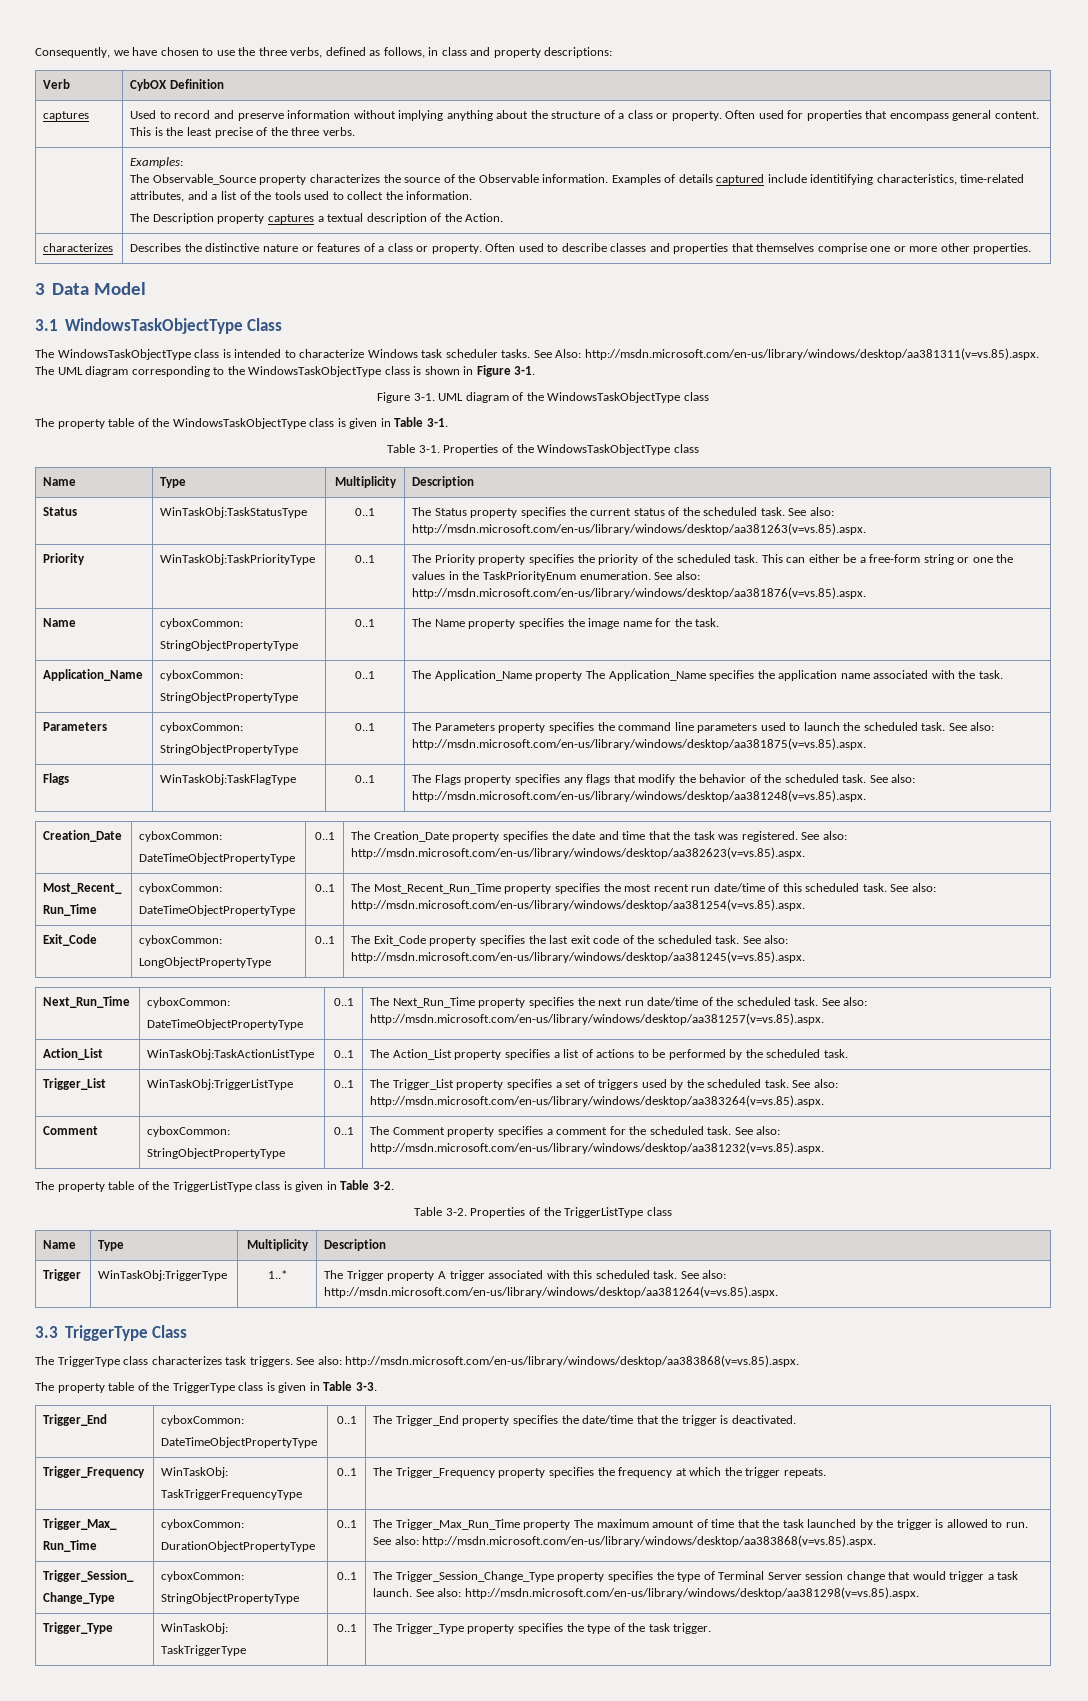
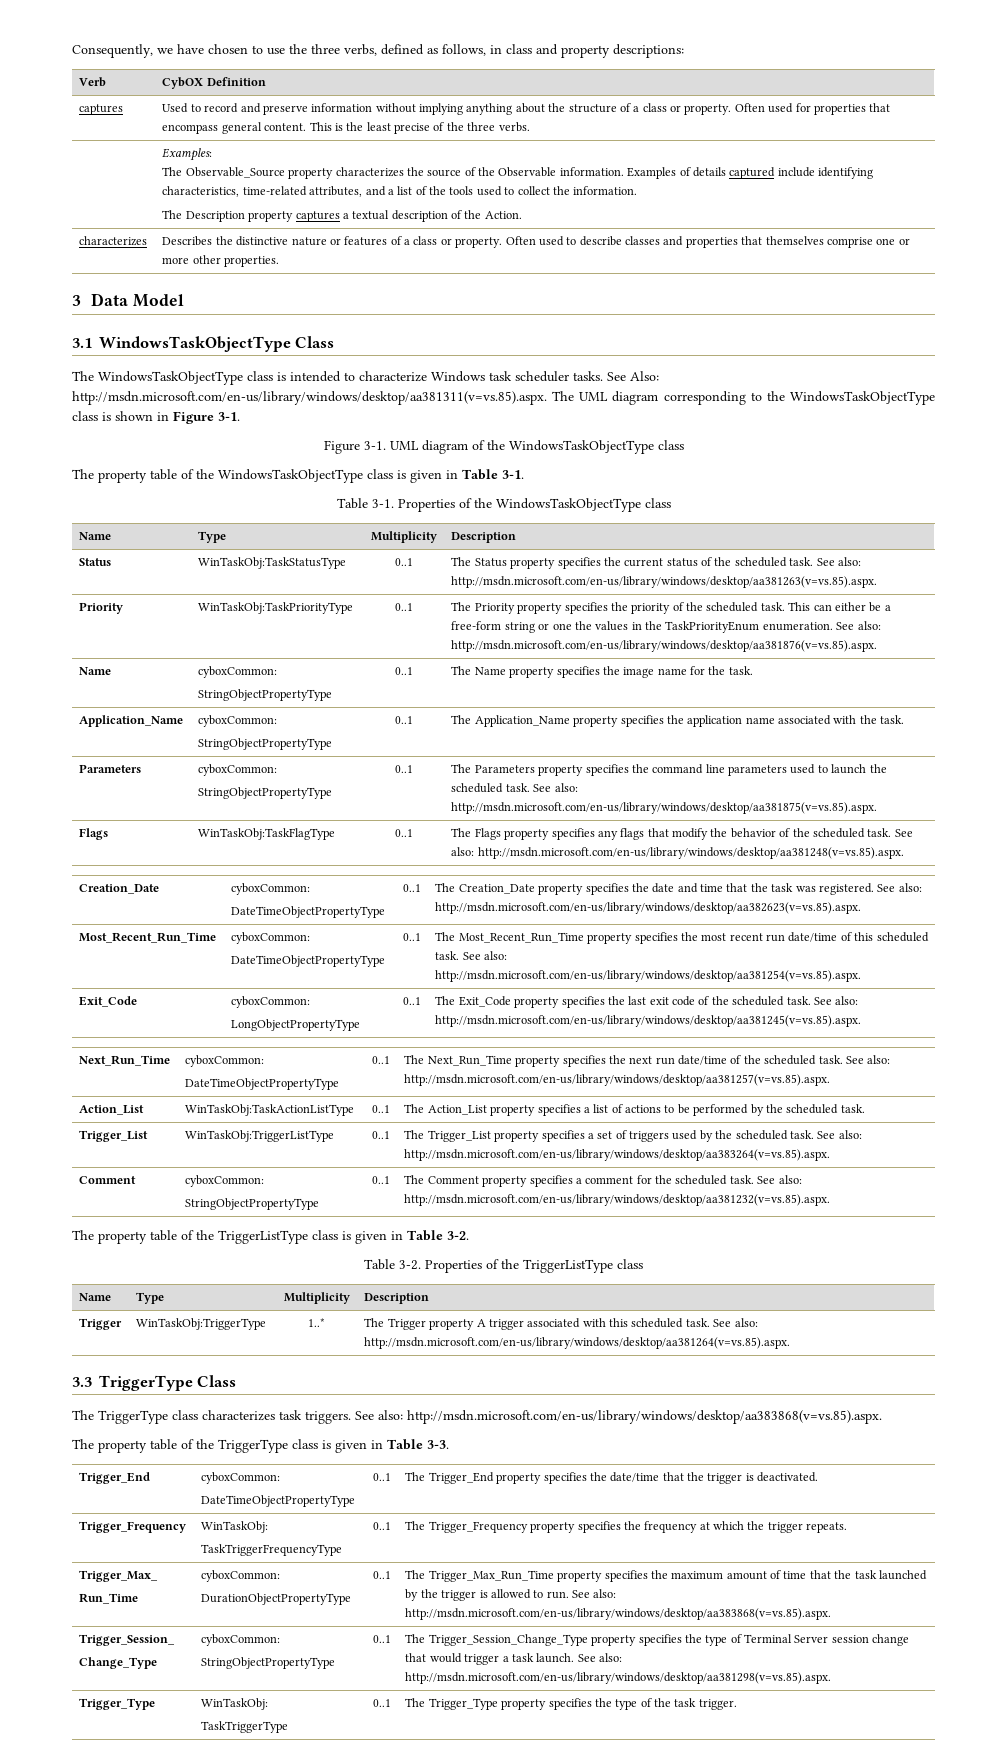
- Examples of details captured include identitifying characteristics, time-related attributes, and a list of the tools used to collect the information.
+ Examples of details captured include identifying characteristics, time-related attributes, and a list of the tools used to collect the information.
  Application_Name | cyboxCommon:
- StringObjectPropertyType | 0..1 | The Application_Name property The Application_Name specifies the application name associated with the task.
+ StringObjectPropertyType | 0..1 | The Application_Name property specifies the application name associated with the task.
- Most_Recent_
- Run_Time | cyboxCommon:
+ Most_Recent_Run_Time | cyboxCommon:
  Trigger_Max_
  Run_Time | cyboxCommon:
- DurationObjectPropertyType | 0..1 | The Trigger_Max_Run_Time property The maximum amount of time that the task launched by the trigger is allowed to run. See also: http://msdn.microsoft.com/en-us/library/windows/desktop/aa383868(v=vs.85).aspx.
+ DurationObjectPropertyType | 0..1 | The Trigger_Max_Run_Time property specifies the maximum amount of time that the task launched by the trigger is allowed to run. See also: http://msdn.microsoft.com/en-us/library/windows/desktop/aa383868(v=vs.85).aspx.

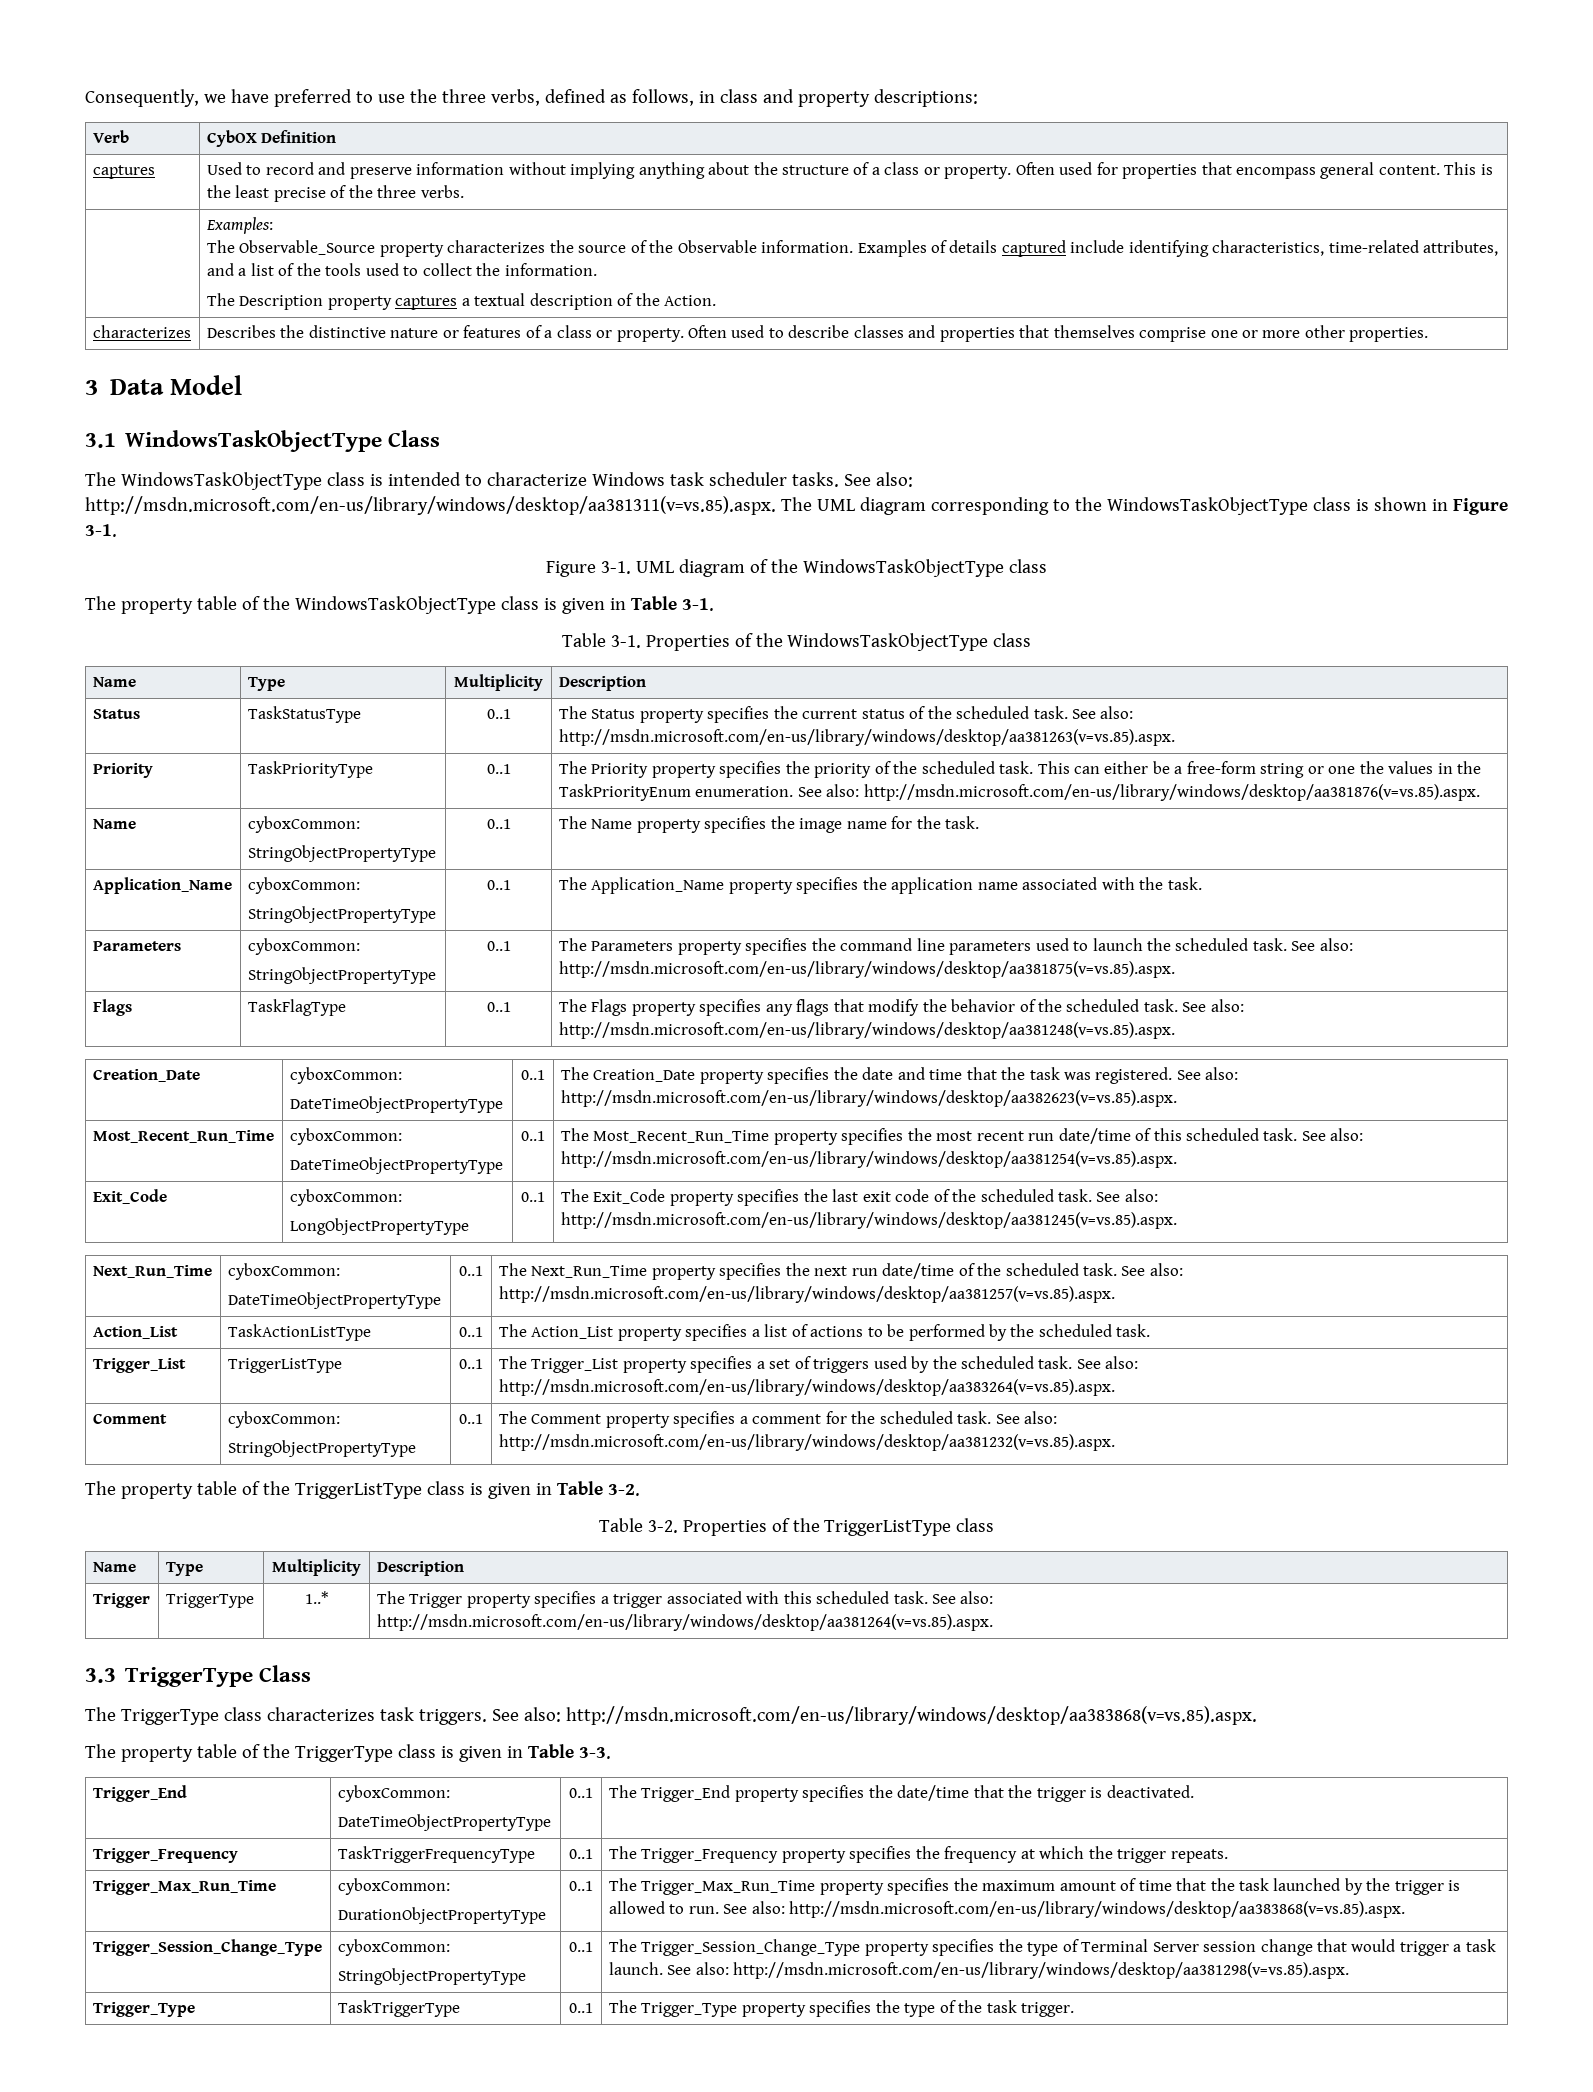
- Consequently, we have chosen to use the three verbs, defined as follows, in class and property descriptions:
+ Consequently, we have preferred to use the three verbs, defined as follows, in class and property descriptions:
- See Also: http://msdn.microsoft.com/en-us/library/windows/desktop/aa381311(v=vs.85).aspx. The UML diagram corresponding to the WindowsTaskObjectType class is shown in Figure 3-1.
+ See also: http://msdn.microsoft.com/en-us/library/windows/desktop/aa381311(v=vs.85).aspx. The UML diagram corresponding to the WindowsTaskObjectType class is shown in Figure 3-1.
- Status | WinTaskObj:TaskStatusType | 0..1 | The Status property specifies the current status of the scheduled task. See also: http://msdn.microsoft.com/en-us/library/windows/desktop/aa381263(v=vs.85).aspx.
+ Status | TaskStatusType | 0..1 | The Status property specifies the current status of the scheduled task. See also: http://msdn.microsoft.com/en-us/library/windows/desktop/aa381263(v=vs.85).aspx.
- Priority | WinTaskObj:TaskPriorityType | 0..1 | The Priority property specifies the priority of the scheduled task. This can either be a free-form string or one the values in the TaskPriorityEnum enumeration. See also: http://msdn.microsoft.com/en-us/library/windows/desktop/aa381876(v=vs.85).aspx.
+ Priority | TaskPriorityType | 0..1 | The Priority property specifies the priority of the scheduled task. This can either be a free-form string or one the values in the TaskPriorityEnum enumeration. See also: http://msdn.microsoft.com/en-us/library/windows/desktop/aa381876(v=vs.85).aspx.
- Flags | WinTaskObj:TaskFlagType | 0..1 | The Flags property specifies any flags that modify the behavior of the scheduled task. See also: http://msdn.microsoft.com/en-us/library/windows/desktop/aa381248(v=vs.85).aspx.
+ Flags | TaskFlagType | 0..1 | The Flags property specifies any flags that modify the behavior of the scheduled task. See also: http://msdn.microsoft.com/en-us/library/windows/desktop/aa381248(v=vs.85).aspx.
- Action_List | WinTaskObj:TaskActionListType | 0..1 | The Action_List property specifies a list of actions to be performed by the scheduled task.
+ Action_List | TaskActionListType | 0..1 | The Action_List property specifies a list of actions to be performed by the scheduled task.
- Trigger_List | WinTaskObj:TriggerListType | 0..1 | The Trigger_List property specifies a set of triggers used by the scheduled task. See also: http://msdn.microsoft.com/en-us/library/windows/desktop/aa383264(v=vs.85).aspx.
+ Trigger_List | TriggerListType | 0..1 | The Trigger_List property specifies a set of triggers used by the scheduled task. See also: http://msdn.microsoft.com/en-us/library/windows/desktop/aa383264(v=vs.85).aspx.
- Trigger | WinTaskObj:TriggerType | 1..* | The Trigger property A trigger associated with this scheduled task. See also: http://msdn.microsoft.com/en-us/library/windows/desktop/aa381264(v=vs.85).aspx.
+ Trigger | TriggerType | 1..* | The Trigger property specifies a trigger associated with this scheduled task. See also: http://msdn.microsoft.com/en-us/library/windows/desktop/aa381264(v=vs.85).aspx.
- Trigger_Frequency | WinTaskObj:
- TaskTriggerFrequencyType | 0..1 | The Trigger_Frequency property specifies the frequency at which the trigger repeats.
+ Trigger_Frequency | TaskTriggerFrequencyType | 0..1 | The Trigger_Frequency property specifies the frequency at which the trigger repeats.
- Trigger_Max_
- Run_Time | cyboxCommon:
+ Trigger_Max_Run_Time | cyboxCommon:
- Trigger_Session_
- Change_Type | cyboxCommon:
+ Trigger_Session_Change_Type | cyboxCommon:
- Trigger_Type | WinTaskObj:
- TaskTriggerType | 0..1 | The Trigger_Type property specifies the type of the task trigger.
+ Trigger_Type | TaskTriggerType | 0..1 | The Trigger_Type property specifies the type of the task trigger.

